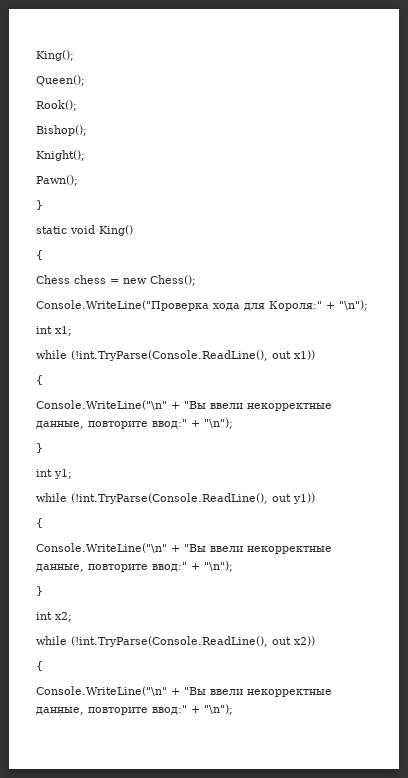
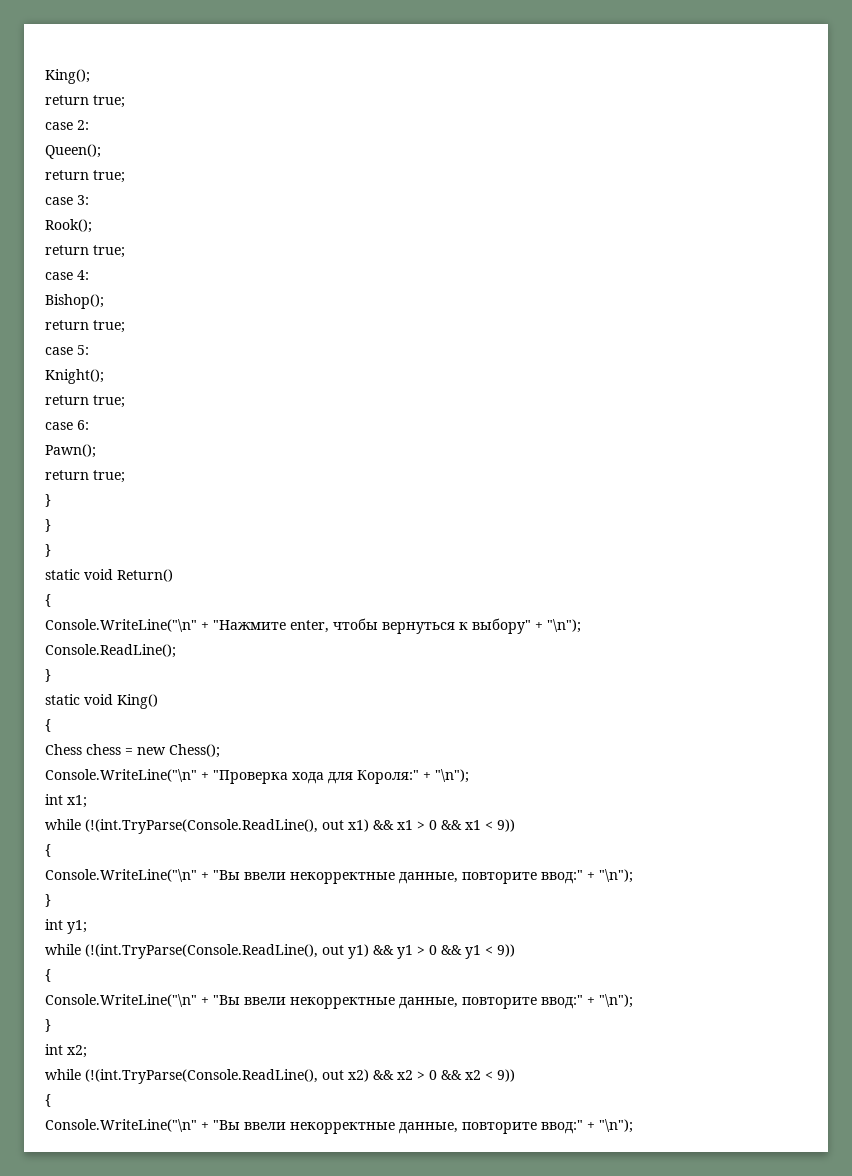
  King();
+ return true;
+ case 2:
  Queen();
+ return true;
+ case 3:
  Rook();
+ return true;
+ case 4:
  Bishop();
+ return true;
+ case 5:
  Knight();
+ return true;
+ case 6:
  Pawn();
+ return true;
+ }
+ }
+ }
+ static void Return()
+ {
+ Console.WriteLine("\n" + "Нажмите enter, чтобы вернуться к выбору" + "\n");
+ Console.ReadLine();
- Console.WriteLine("Проверка хода для Короля:" + "\n");
+ Console.WriteLine("\n" + "Проверка хода для Короля:" + "\n");
- while (!int.TryParse(Console.ReadLine(), out x1))
+ while (!(int.TryParse(Console.ReadLine(), out x1) && x1 > 0 && x1 < 9))
- while (!int.TryParse(Console.ReadLine(), out y1))
+ while (!(int.TryParse(Console.ReadLine(), out y1) && y1 > 0 && y1 < 9))
- while (!int.TryParse(Console.ReadLine(), out x2))
+ while (!(int.TryParse(Console.ReadLine(), out x2) && x2 > 0 && x2 < 9))

